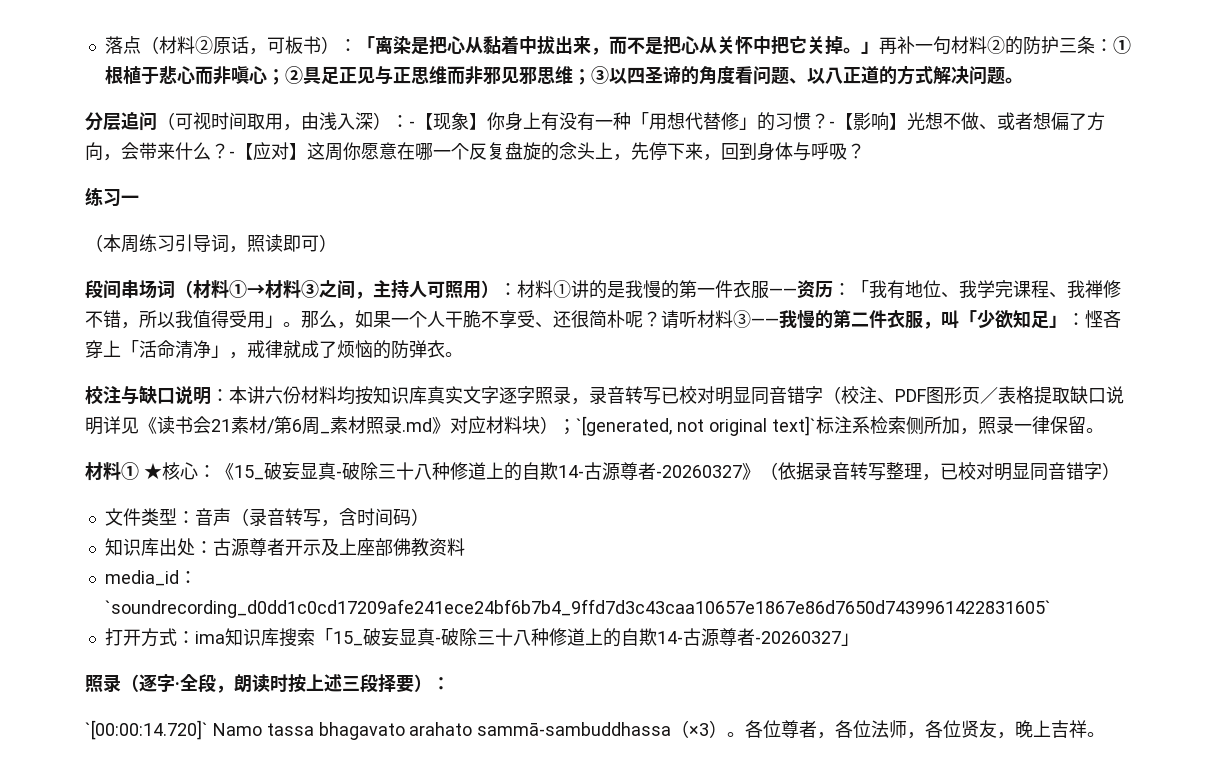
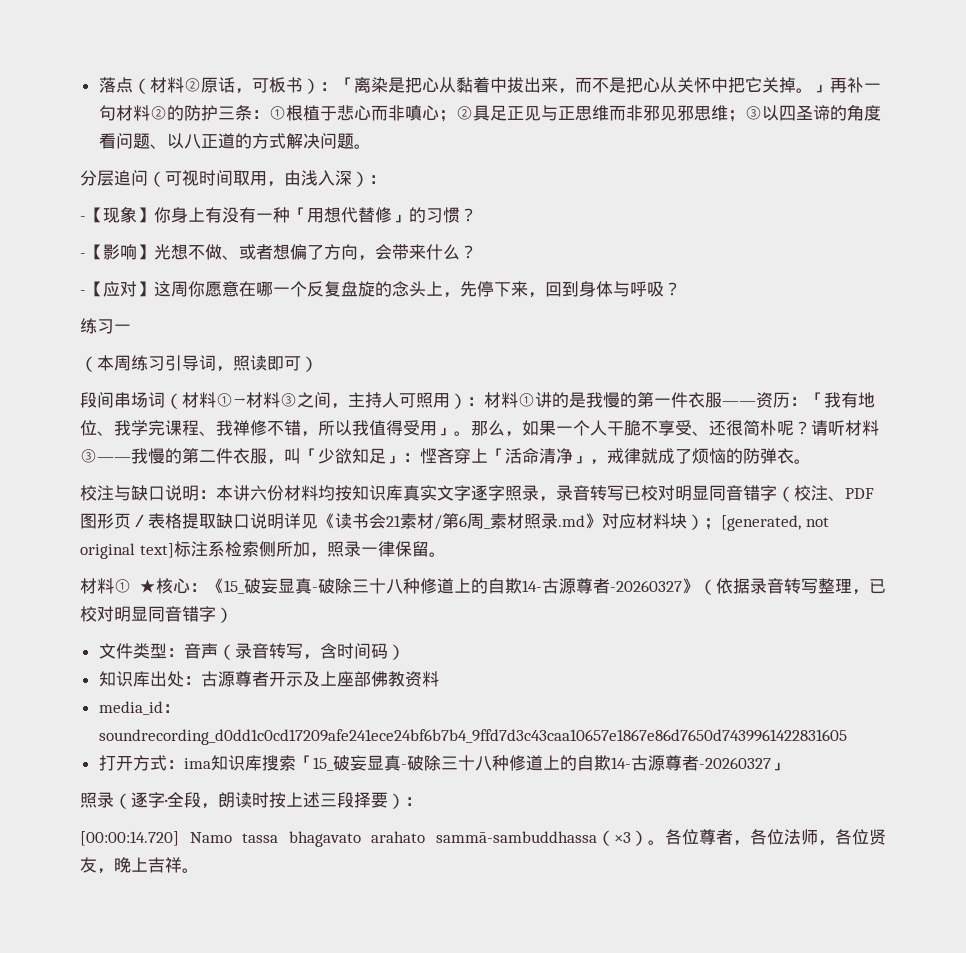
- 分层追问（可视时间取用，由浅入深）：-【现象】你身上有没有一种「用想代替修」的习惯？-【影响】光想不做、或者想偏了方向，会带来什么？-【应对】这周你愿意在哪一个反复盘旋的念头上，先停下来，回到身体与呼吸？
+ 分层追问（可视时间取用，由浅入深）：
+ -【现象】你身上有没有一种「用想代替修」的习惯？
+ -【影响】光想不做、或者想偏了方向，会带来什么？
+ -【应对】这周你愿意在哪一个反复盘旋的念头上，先停下来，回到身体与呼吸？
- 校注与缺口说明：本讲六份材料均按知识库真实文字逐字照录，录音转写已校对明显同音错字（校注、PDF图形页／表格提取缺口说明详见《读书会21素材/第6周_素材照录.md》对应材料块）；`[generated, not original text]`标注系检索侧所加，照录一律保留。
+ 校注与缺口说明：本讲六份材料均按知识库真实文字逐字照录，录音转写已校对明显同音错字（校注、PDF图形页／表格提取缺口说明详见《读书会21素材/第6周_素材照录.md》对应材料块）；[generated, not original text]标注系检索侧所加，照录一律保留。
- media_id：`soundrecording_d0dd1c0cd17209afe241ece24bf6b7b4_9ffd7d3c43caa10657e1867e86d7650d7439961422831605`
+ media_id：soundrecording_d0dd1c0cd17209afe241ece24bf6b7b4_9ffd7d3c43caa10657e1867e86d7650d7439961422831605
- `[00:00:14.720]` Namo tassa bhagavato arahato sammā-sambuddhassa（×3）。
+ [00:00:14.720] Namo tassa bhagavato arahato sammā-sambuddhassa（×3）。

